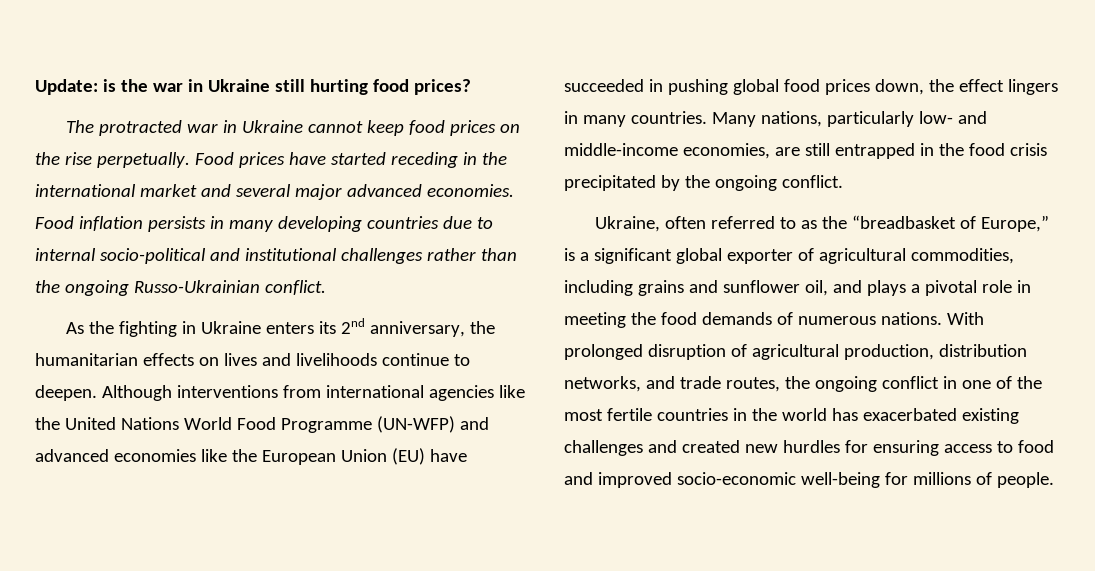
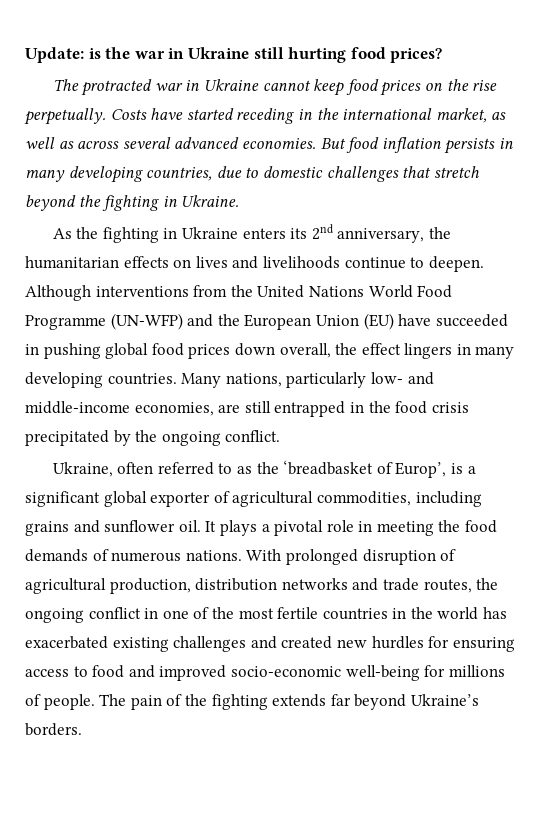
- Food prices have started receding in the international market and several major advanced economies. Food inflation persists in many developing countries due to internal socio-political and institutional challenges rather than the ongoing Russo-Ukrainian conflict.
+ Costs have started receding in the international market, as well as across several advanced economies. But food inflation persists in many developing countries, due to domestic challenges that stretch beyond the fighting in Ukraine.
- Although interventions from international agencies like the United Nations World Food Programme (UN-WFP) and advanced economies like the European Union (EU) have succeeded in pushing global food prices down, the effect lingers in many countries.
+ Although interventions from the United Nations World Food Programme (UN-WFP) and the European Union (EU) have succeeded in pushing global food prices down overall, the effect lingers in many developing countries.
- Ukraine, often referred to as the “breadbasket of Europe,” is a significant global exporter of agricultural commodities, including grains and sunflower oil, and plays a pivotal role in meeting the food demands of numerous nations.
+ Ukraine, often referred to as the ‘breadbasket of Europ’, is a significant global exporter of agricultural commodities, including grains and sunflower oil. It plays a pivotal role in meeting the food demands of numerous nations.
- With prolonged disruption of agricultural production, distribution networks, and trade routes, the ongoing conflict in one of the most fertile countries in the world has exacerbated existing challenges and created new hurdles for ensuring access to food and improved socio-economic well-being for millions of people.
+ With prolonged disruption of agricultural production, distribution networks and trade routes, the ongoing conflict in one of the most fertile countries in the world has exacerbated existing challenges and created new hurdles for ensuring access to food and improved socio-economic well-being for millions of people.
+ The pain of the fighting extends far beyond Ukraine’s borders.

